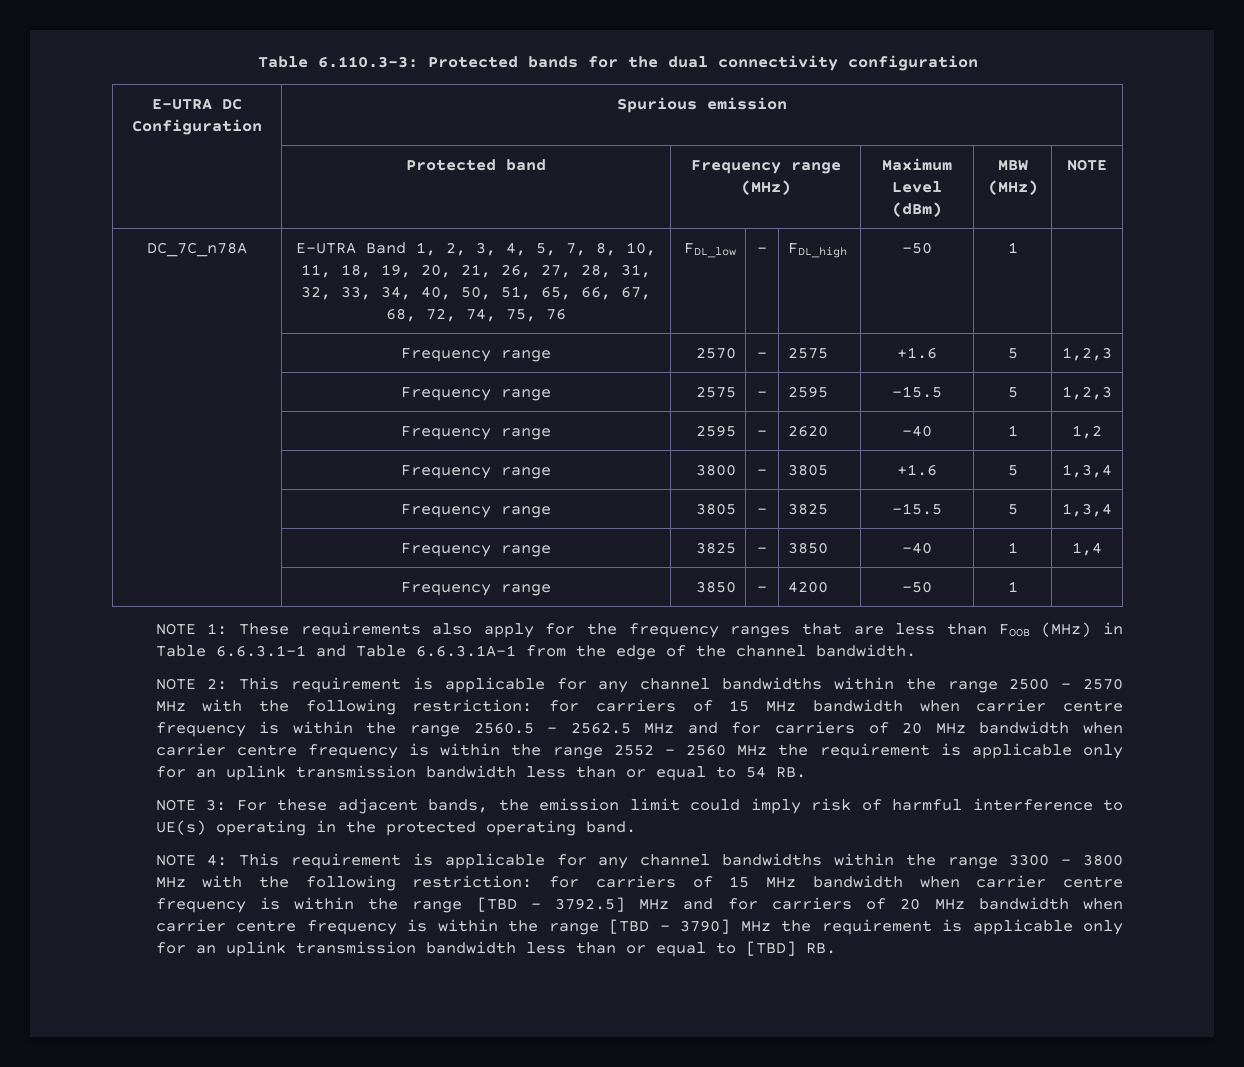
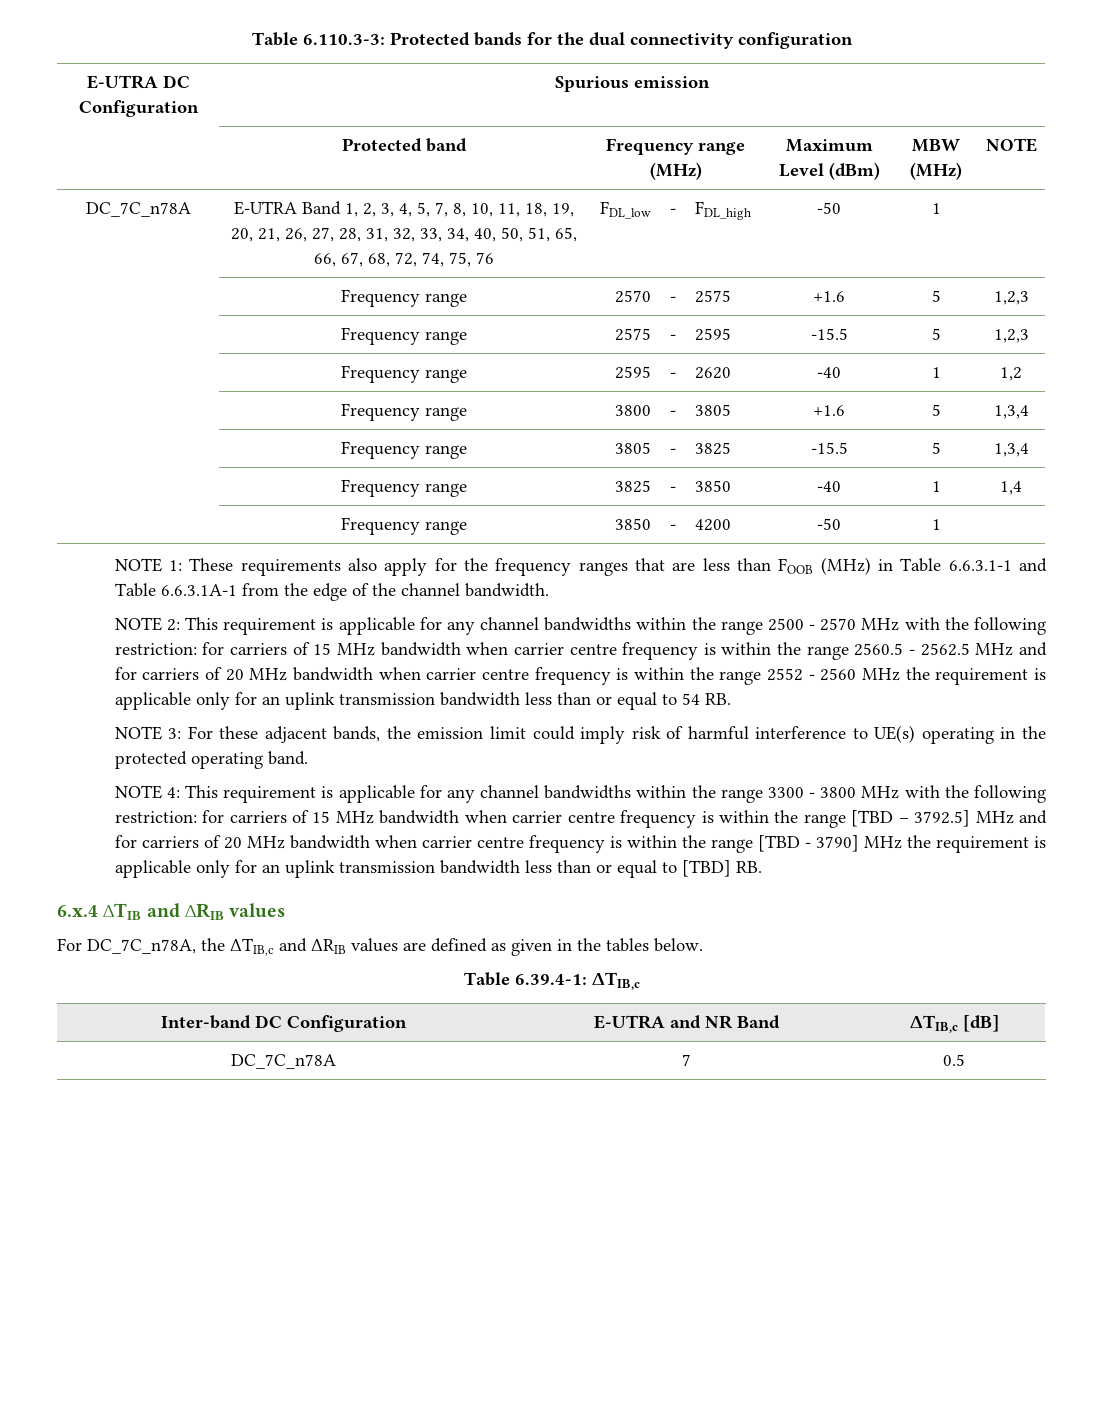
+ 6.x.4 ∆TIB and ∆RIB values
+ For DC_7C_n78A, the ΔTIB,c and ΔRIB values are defined as given in the tables below.
+ Table 6.39.4-1: ΔTIB,c
+ Inter-band DC Configuration | E-UTRA and NR Band | ΔTIB,c [dB]
+ DC_7C_n78A | 7 | 0.5

